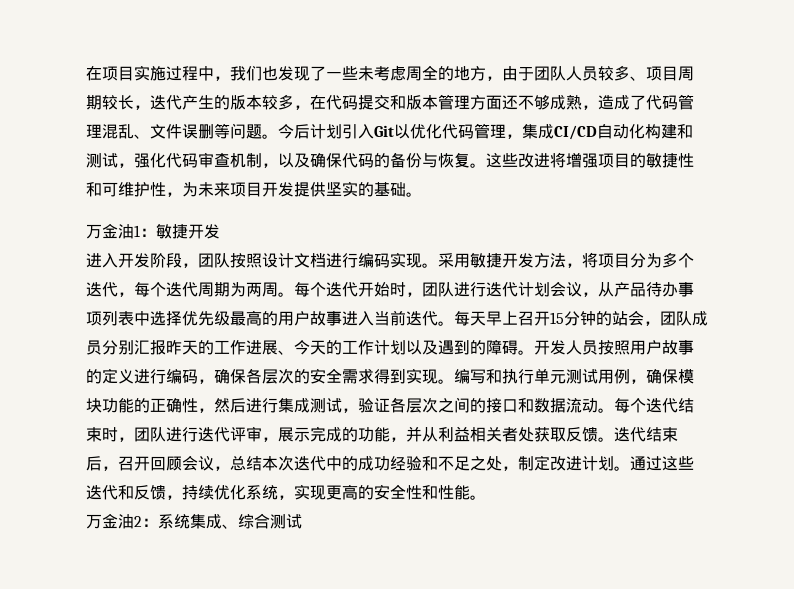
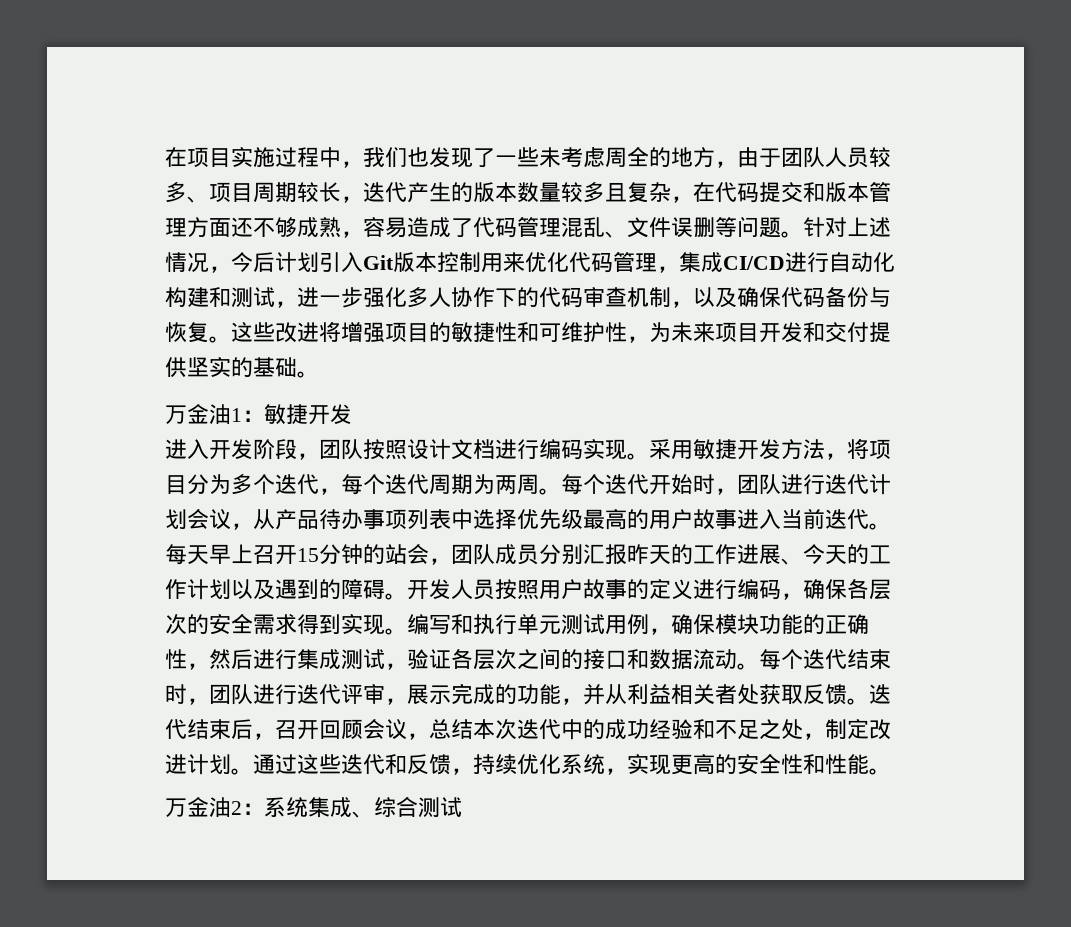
- 在项目实施过程中，我们也发现了一些未考虑周全的地方，由于团队人员较多、项目周期较长，迭代产生的版本较多，在代码提交和版本管理方面还不够成熟，造成了代码管理混乱、文件误删等问题。
+ 在项目实施过程中，我们也发现了一些未考虑周全的地方，由于团队人员较多、项目周期较长，迭代产生的版本数量较多且复杂，在代码提交和版本管理方面还不够成熟，容易造成了代码管理混乱、文件误删等问题。
- 今后计划引入Git以优化代码管理，集成CI/CD自动化构建和测试，强化代码审查机制，以及确保代码的备份与恢复。
+ 针对上述情况，今后计划引入Git版本控制用来优化代码管理，集成CI/CD进行自动化构建和测试，进一步强化多人协作下的代码审查机制，以及确保代码备份与恢复。
- 这些改进将增强项目的敏捷性和可维护性，为未来项目开发提供坚实的基础。
+ 这些改进将增强项目的敏捷性和可维护性，为未来项目开发和交付提供坚实的基础。

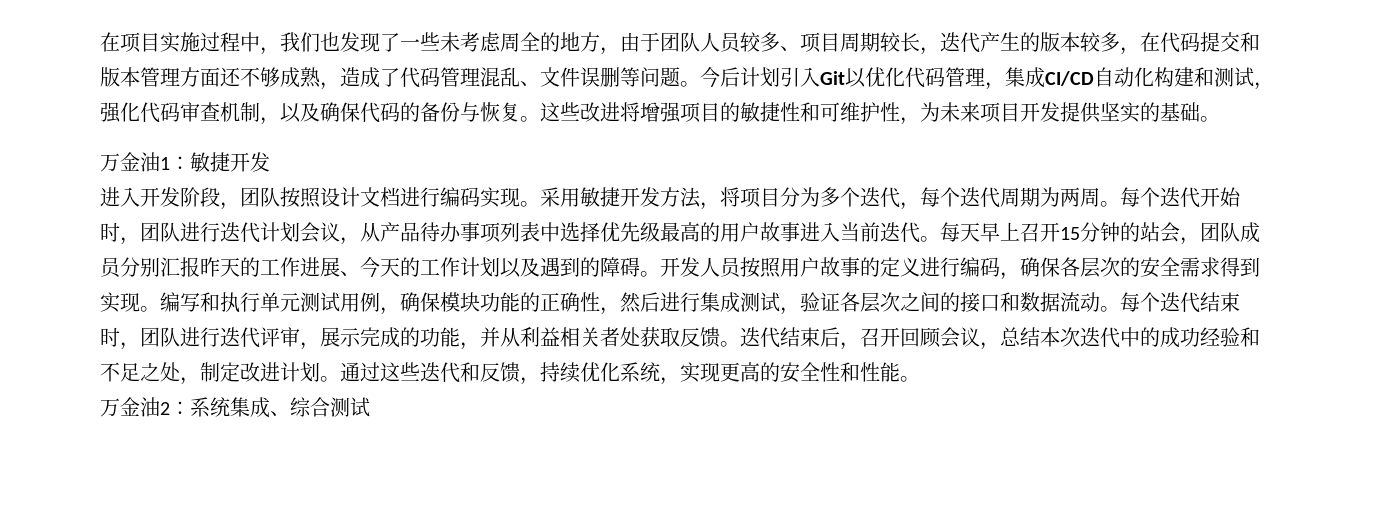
- 在项目实施过程中，我们也发现了一些未考虑周全的地方，由于团队人员较多、项目周期较长，迭代产生的版本数量较多且复杂，在代码提交和版本管理方面还不够成熟，容易造成了代码管理混乱、文件误删等问题。
+ 在项目实施过程中，我们也发现了一些未考虑周全的地方，由于团队人员较多、项目周期较长，迭代产生的版本较多，在代码提交和版本管理方面还不够成熟，造成了代码管理混乱、文件误删等问题。
- 针对上述情况，今后计划引入Git版本控制用来优化代码管理，集成CI/CD进行自动化构建和测试，进一步强化多人协作下的代码审查机制，以及确保代码备份与恢复。
+ 今后计划引入Git以优化代码管理，集成CI/CD自动化构建和测试，强化代码审查机制，以及确保代码的备份与恢复。
- 这些改进将增强项目的敏捷性和可维护性，为未来项目开发和交付提供坚实的基础。
+ 这些改进将增强项目的敏捷性和可维护性，为未来项目开发提供坚实的基础。

